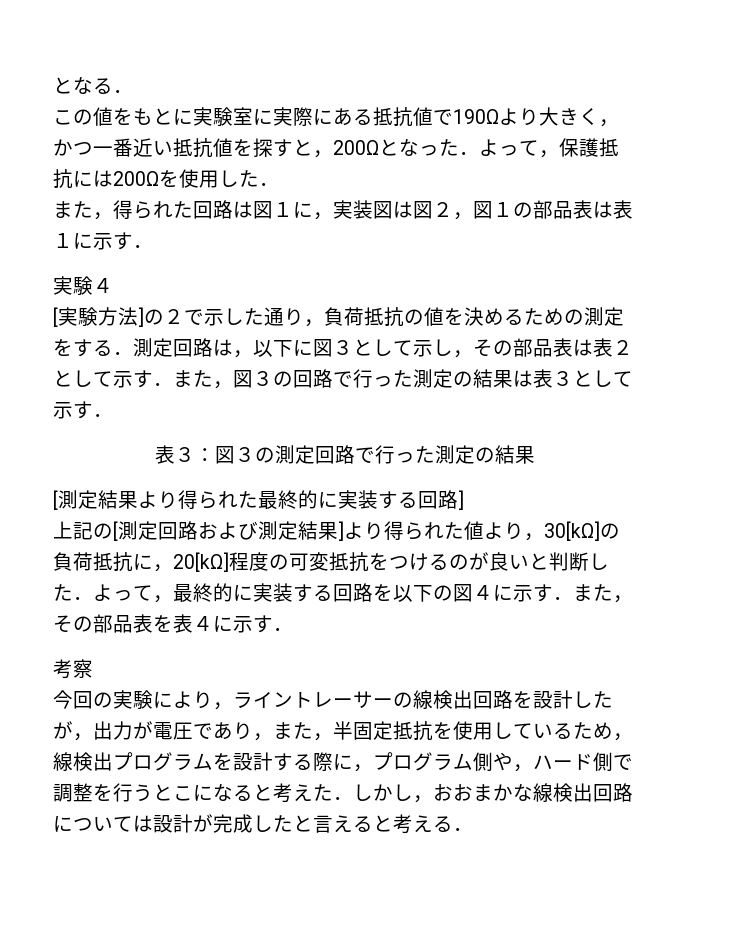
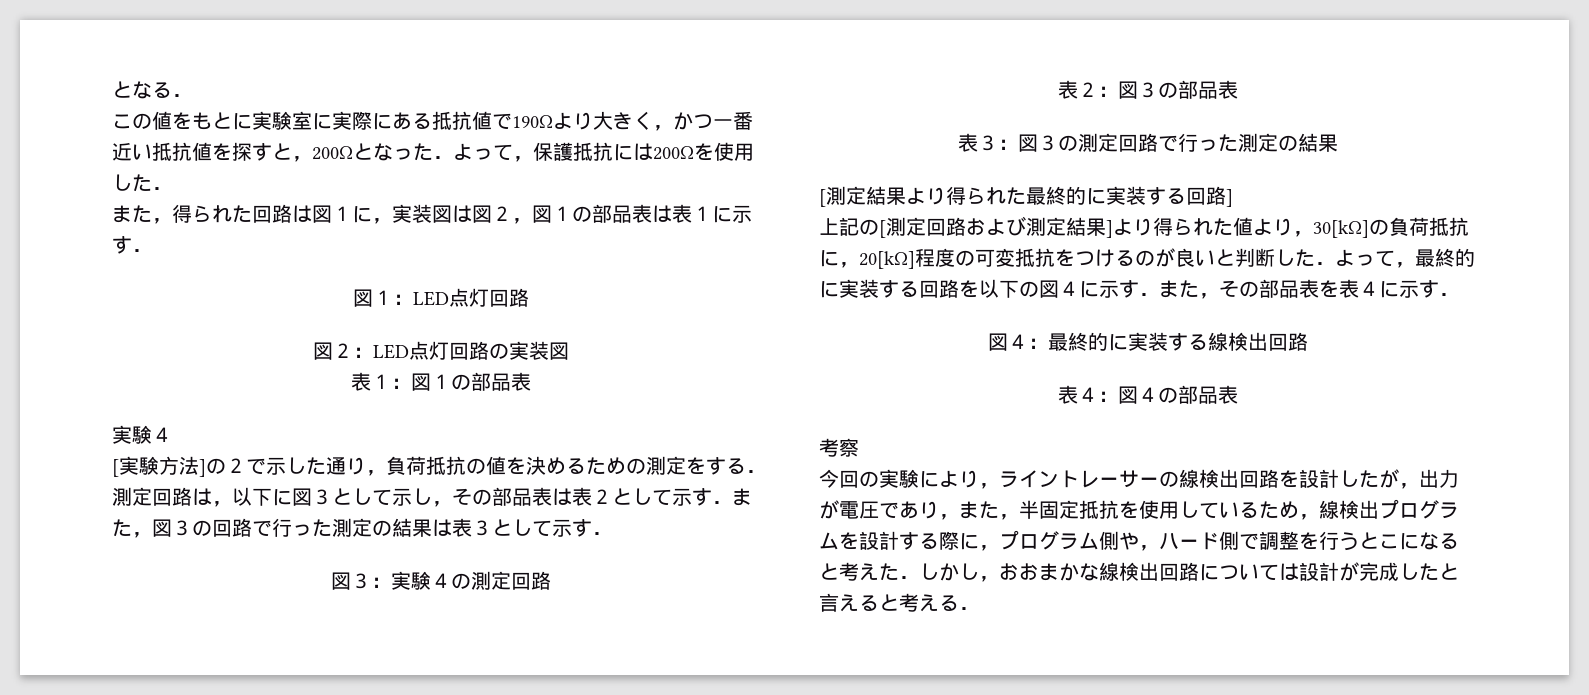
+ 図１：LED点灯回路
+ 図２：LED点灯回路の実装図
+ 表１：図１の部品表
+ 図３：実験４の測定回路
+ 表２：図３の部品表
+ 図４：最終的に実装する線検出回路
+ 表４：図４の部品表

